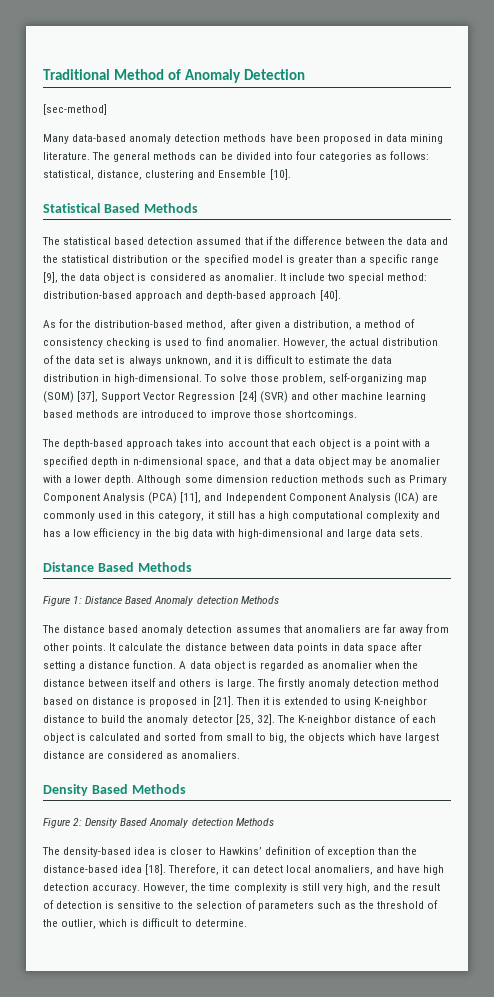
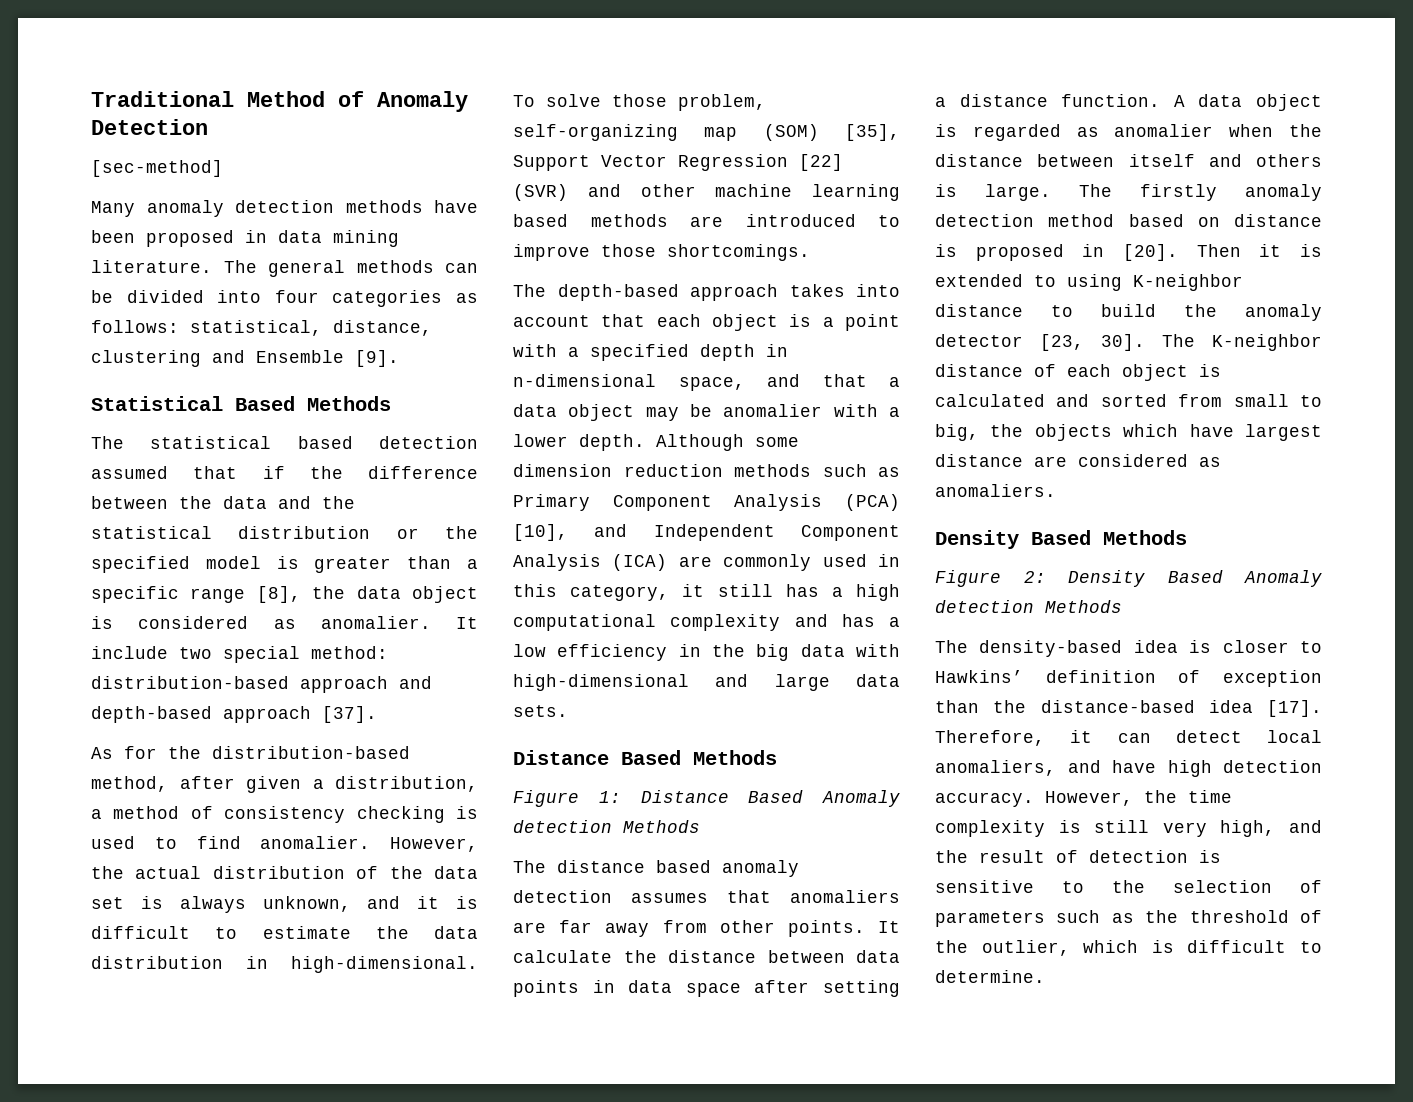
- Many data-based anomaly detection methods have been proposed in data mining literature.
+ Many anomaly detection methods have been proposed in data mining literature.
- The general methods can be divided into four categories as follows: statistical, distance, clustering and Ensemble [10].
+ The general methods can be divided into four categories as follows: statistical, distance, clustering and Ensemble [9].
- The statistical based detection assumed that if the difference between the data and the statistical distribution or the specified model is greater than a specific range [9], the data object is considered as anomalier.
+ The statistical based detection assumed that if the difference between the data and the statistical distribution or the specified model is greater than a specific range [8], the data object is considered as anomalier.
- It include two special method: distribution-based approach and depth-based approach [40].
+ It include two special method: distribution-based approach and depth-based approach [37].
- To solve those problem, self-organizing map (SOM) [37], Support Vector Regression [24] (SVR) and other machine learning based methods are introduced to improve those shortcomings.
+ To solve those problem, self-organizing map (SOM) [35], Support Vector Regression [22] (SVR) and other machine learning based methods are introduced to improve those shortcomings.
- Although some dimension reduction methods such as Primary Component Analysis (PCA) [11], and Independent Component Analysis (ICA) are commonly used in this category, it still has a high computational complexity and has a low efficiency in the big data with high-dimensional and large data sets.
+ Although some dimension reduction methods such as Primary Component Analysis (PCA) [10], and Independent Component Analysis (ICA) are commonly used in this category, it still has a high computational complexity and has a low efficiency in the big data with high-dimensional and large data sets.
- The firstly anomaly detection method based on distance is proposed in [21].
+ The firstly anomaly detection method based on distance is proposed in [20].
- Then it is extended to using K-neighbor distance to build the anomaly detector [25, 32].
+ Then it is extended to using K-neighbor distance to build the anomaly detector [23, 30].
- The density-based idea is closer to Hawkins’ definition of exception than the distance-based idea [18].
+ The density-based idea is closer to Hawkins’ definition of exception than the distance-based idea [17].

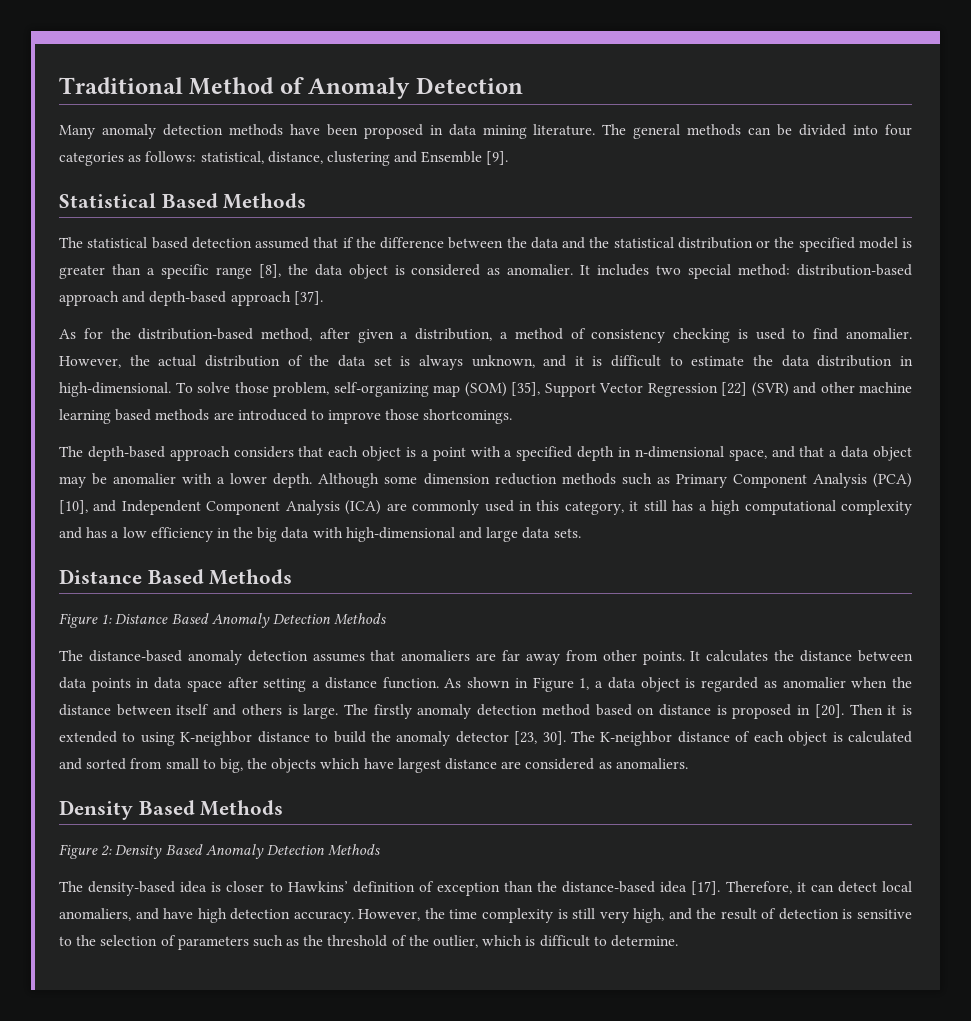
- [sec-method]
- It include two special method: distribution-based approach and depth-based approach [37].
+ It includes two special method: distribution-based approach and depth-based approach [37].
- The depth-based approach takes into account that each object is a point with a specified depth in n-dimensional space, and that a data object may be anomalier with a lower depth.
+ The depth-based approach considers that each object is a point with a specified depth in n-dimensional space, and that a data object may be anomalier with a lower depth.
- Figure 1: Distance Based Anomaly detection Methods
- The distance based anomaly detection assumes that anomaliers are far away from other points.
+ Figure 1: Distance Based Anomaly Detection Methods
+ The distance-based anomaly detection assumes that anomaliers are far away from other points.
- It calculate the distance between data points in data space after setting a distance function.
+ It calculates the distance between data points in data space after setting a distance function.
- A data object is regarded as anomalier when the distance between itself and others is large.
+ As shown in Figure 1, a data object is regarded as anomalier when the distance between itself and others is large.
- Figure 2: Density Based Anomaly detection Methods
+ Figure 2: Density Based Anomaly Detection Methods

